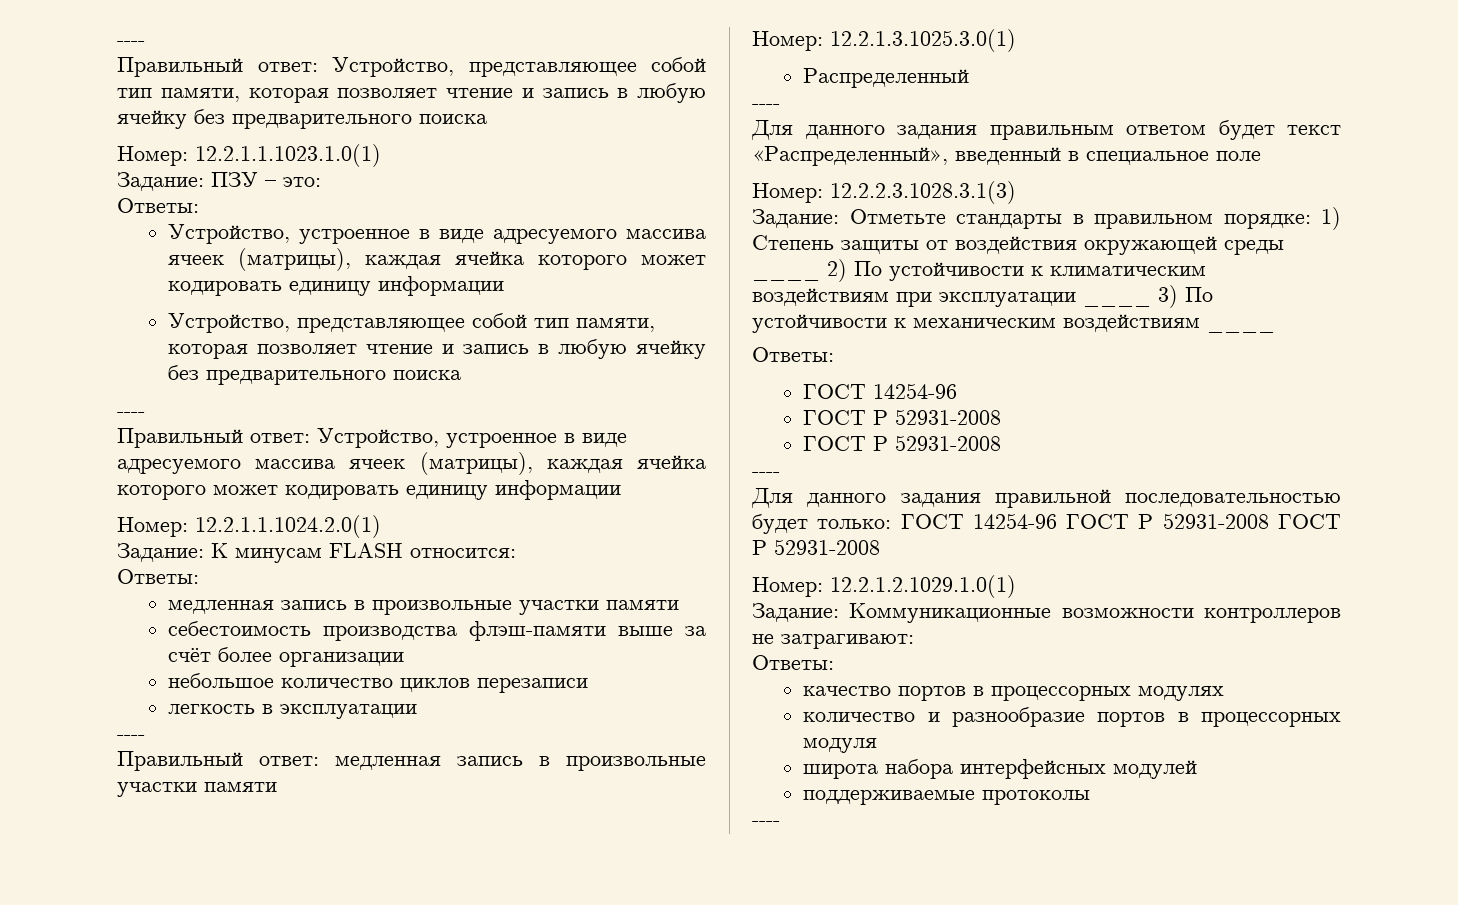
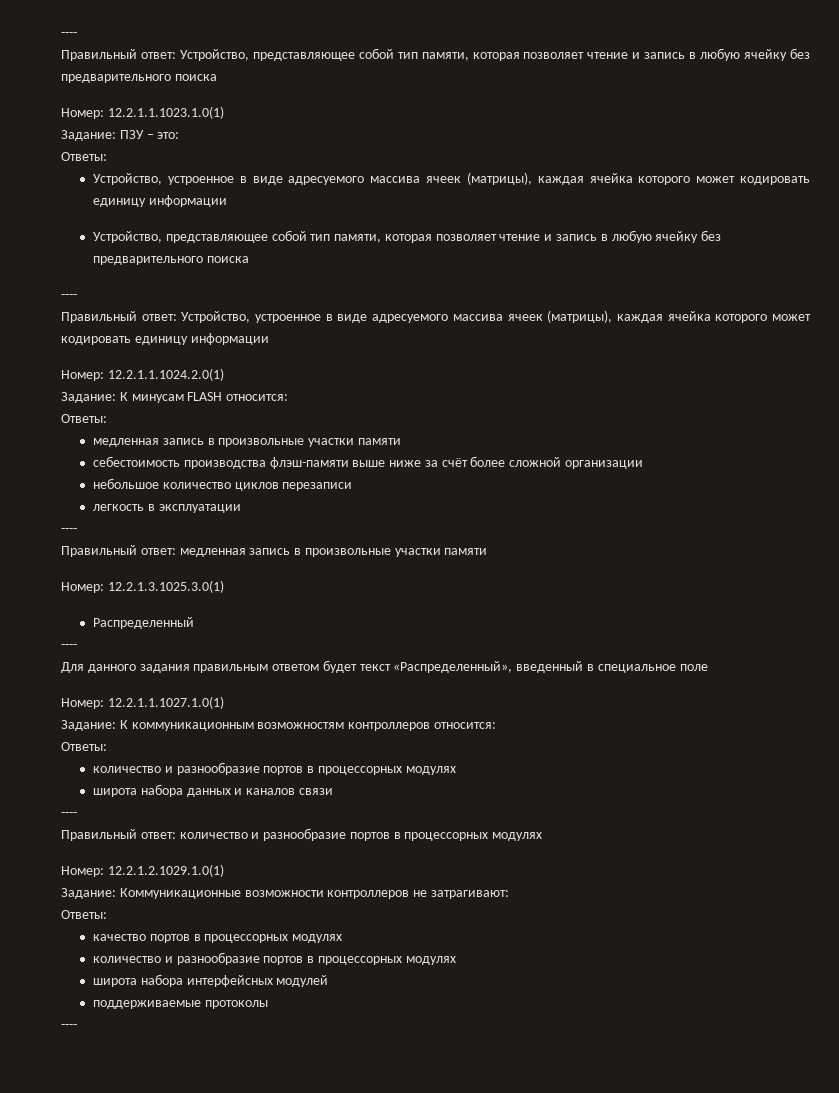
- себестоимость производства флэш-памяти выше за счёт более организации
+ себестоимость производства флэш-памяти выше ниже за счёт более сложной организации
- Номер: 12.2.2.3.1028.3.1(3)
- Задание: Отметьте стандарты в правильном порядке: 1) Степень защиты от воздействия окружающей среды ____ 2) По устойчивости к климатическим воздействиям при эксплуатации ____ 3) По устойчивости к механическим воздействиям ____
+ Номер: 12.2.1.1.1027.1.0(1)
+ Задание: К коммуникационным возможностям контроллеров относится:
  Ответы:
- ГОСТ 14254-96
- ГОСТ Р 52931-2008
- ГОСТ Р 52931-2008
+ количество и разнообразие портов в процессорных модулях
+ широта набора данных и каналов связи
  ----
- Для данного задания правильной последовательностью будет только: ГОСТ 14254-96 ГОСТ Р 52931-2008 ГОСТ Р 52931-2008
+ Правильный ответ: количество и разнообразие портов в процессорных модулях
  качество портов в процессорных модулях
- количество и разнообразие портов в процессорных модуля
+ количество и разнообразие портов в процессорных модулях

